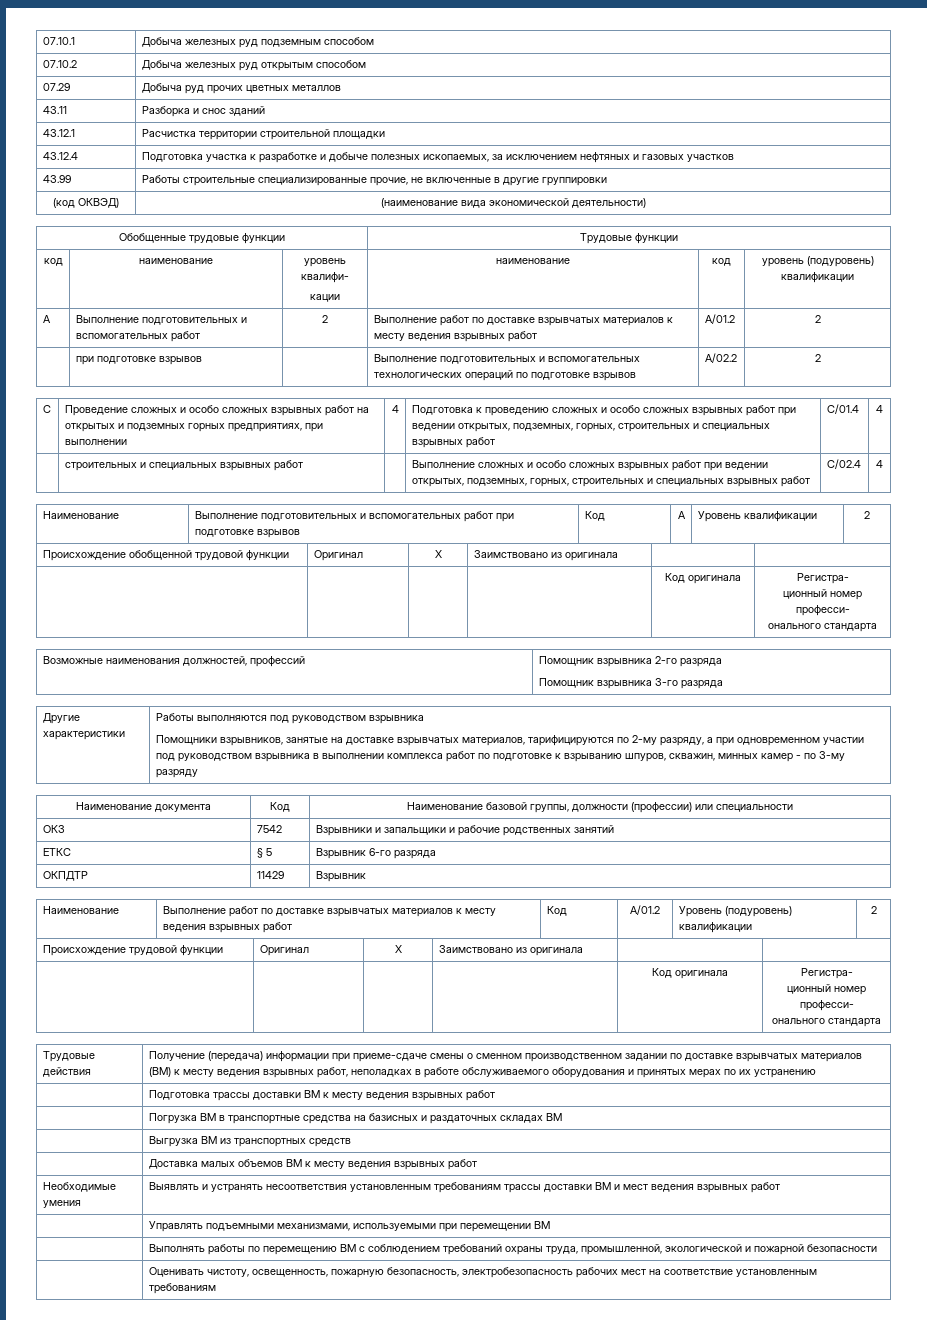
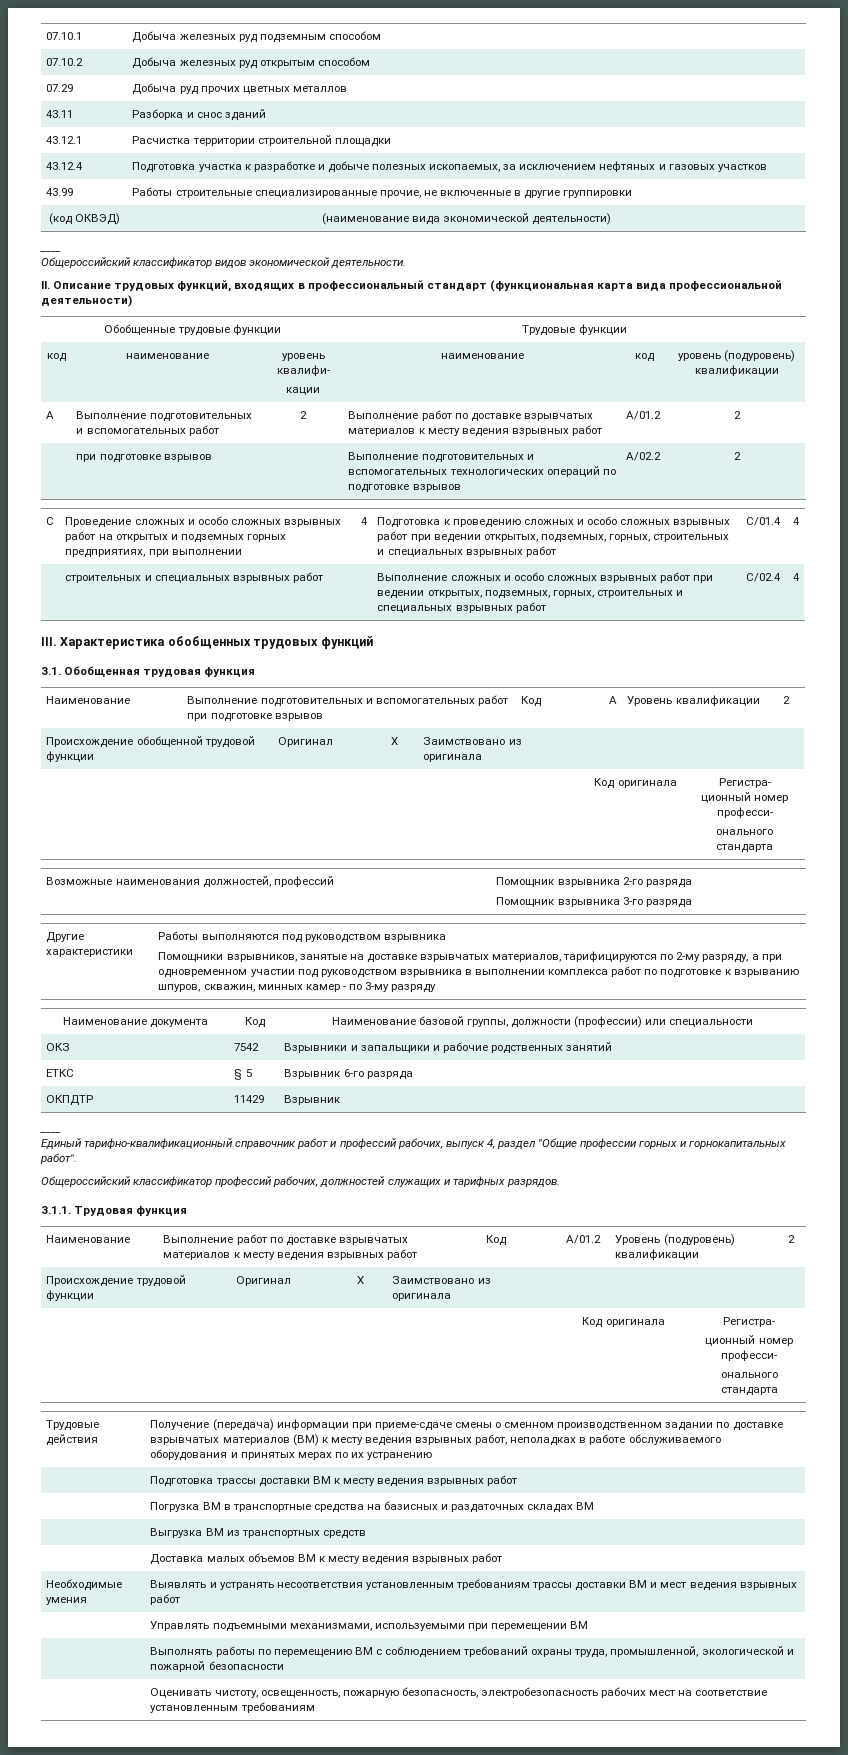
  (код ОКВЭД) | (наименование вида экономической деятельности)
+ ____
+ Общероссийский классификатор видов экономической деятельности.
+ II. Описание трудовых функций, входящих в профессиональный стандарт (функциональная карта вида профессиональной деятельности)
+ III. Характеристика обобщенных трудовых функций
+ 3.1. Обобщенная трудовая функция
  ОКПДТР | 11429 | Взрывник
+ ____
+ Единый тарифно-квалификационный справочник работ и профессий рабочих, выпуск 4, раздел "Общие профессии горных и горнокапитальных работ".
+ Общероссийский классификатор профессий рабочих, должностей служащих и тарифных разрядов.
+ 3.1.1. Трудовая функция

